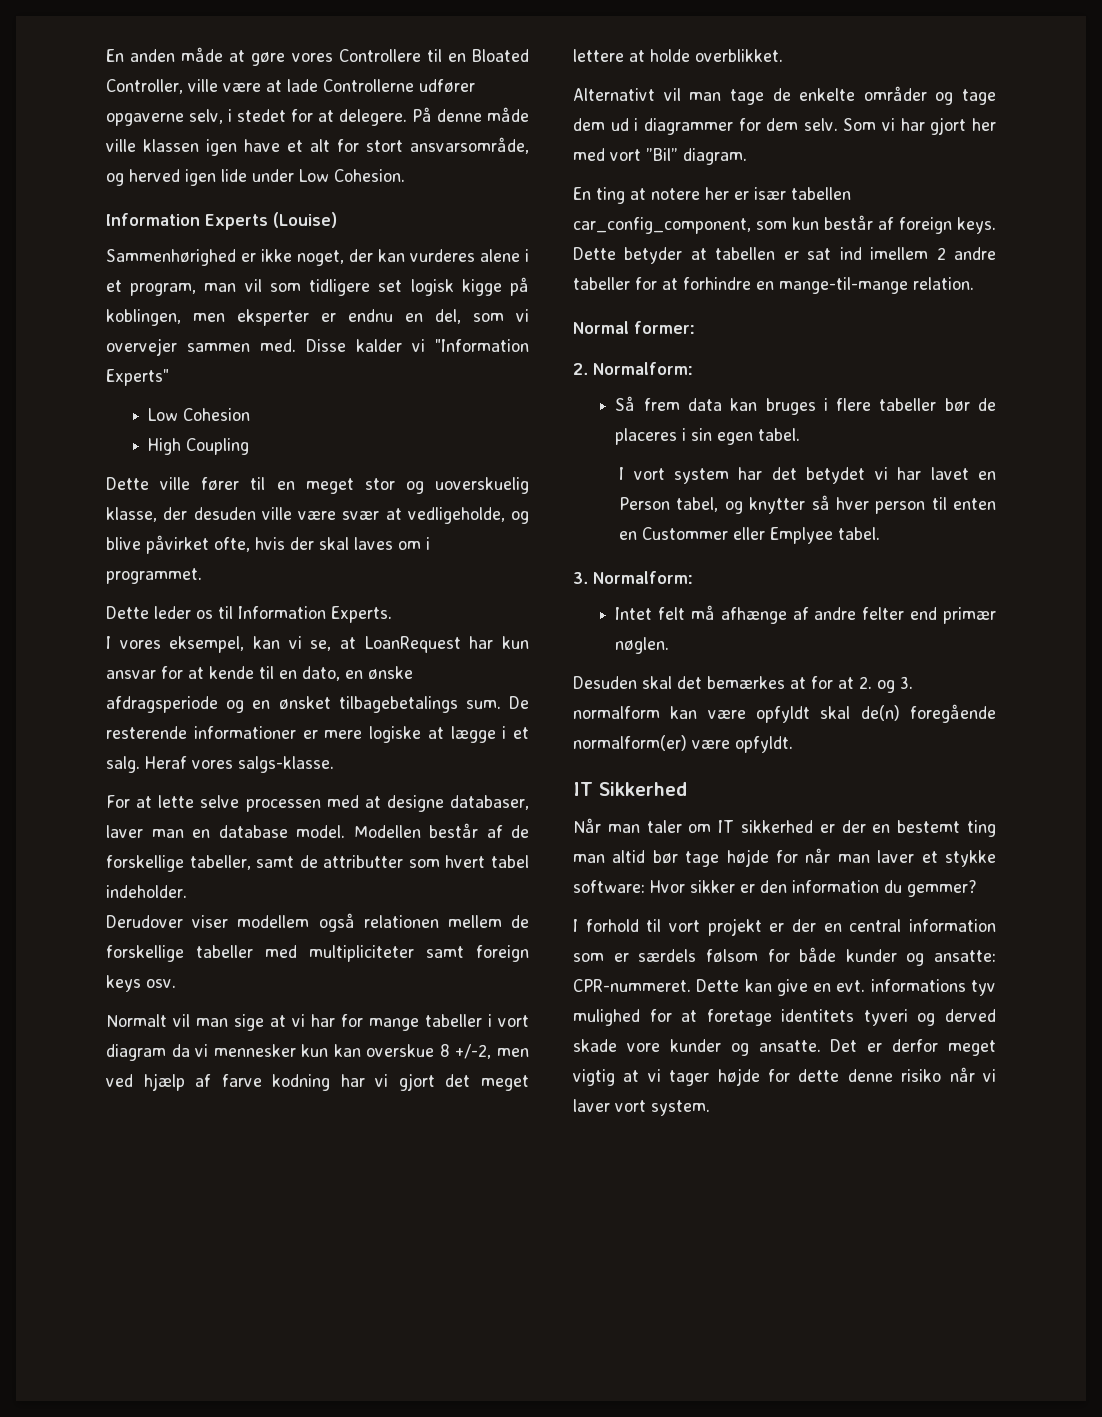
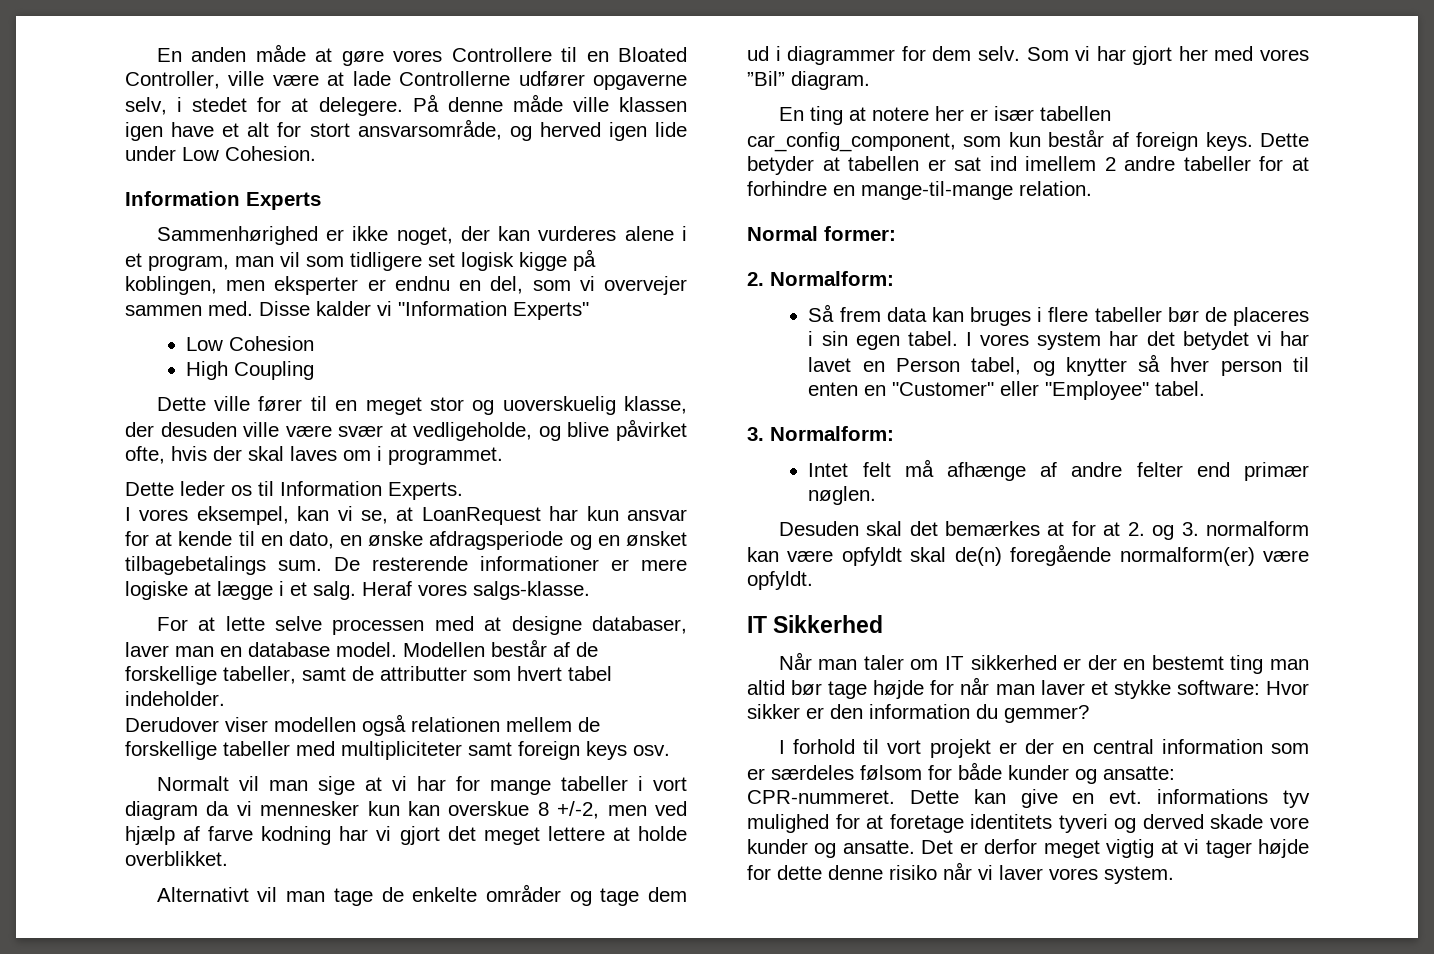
- Information Experts (Louise)
+ Information Experts
- Derudover viser modellem også relationen mellem de forskellige tabeller med multipliciteter samt foreign keys osv.
+ Derudover viser modellen også relationen mellem de forskellige tabeller med multipliciteter samt foreign keys osv.
- Som vi har gjort her med vort ”Bil” diagram.
+ Som vi har gjort her med vores ”Bil” diagram.
- Så frem data kan bruges i flere tabeller bør de placeres i sin egen tabel.
- I vort system har det betydet vi har lavet en Person tabel, og knytter så hver person til enten en Custommer eller Emplyee tabel.
+ Så frem data kan bruges i flere tabeller bør de placeres i sin egen tabel. I vores system har det betydet vi har lavet en Person tabel, og knytter så hver person til enten en "Customer" eller "Employee" tabel.
- I forhold til vort projekt er der en central information som er særdels følsom for både kunder og ansatte: CPR-nummeret.
+ I forhold til vort projekt er der en central information som er særdeles følsom for både kunder og ansatte: CPR-nummeret.
- Det er derfor meget vigtig at vi tager højde for dette denne risiko når vi laver vort system.
+ Det er derfor meget vigtig at vi tager højde for dette denne risiko når vi laver vores system.

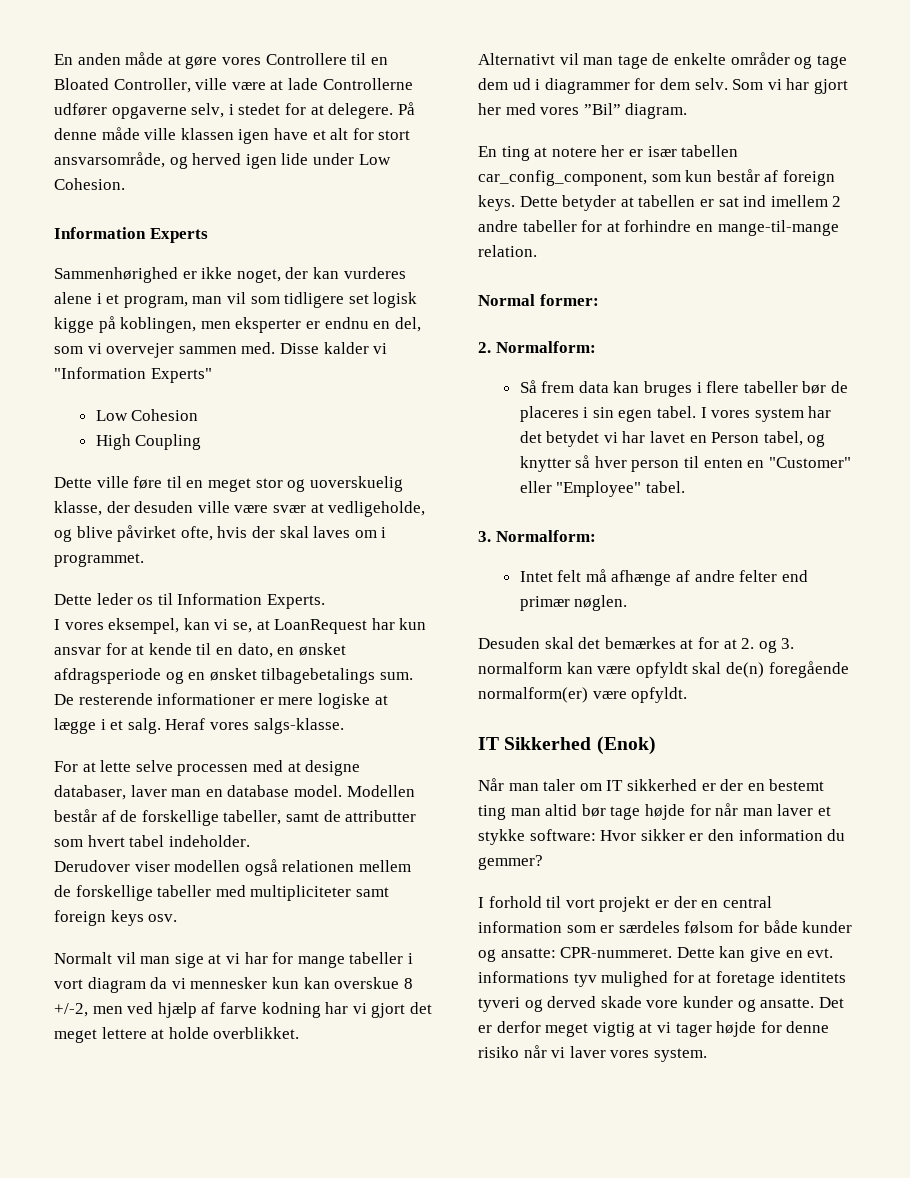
- Dette ville fører til en meget stor og uoverskuelig klasse, der desuden ville være svær at vedligeholde, og blive påvirket ofte, hvis der skal laves om i programmet.
+ Dette ville føre til en meget stor og uoverskuelig klasse, der desuden ville være svær at vedligeholde, og blive påvirket ofte, hvis der skal laves om i programmet.
- I vores eksempel, kan vi se, at LoanRequest har kun ansvar for at kende til en dato, en ønske afdragsperiode og en ønsket tilbagebetalings sum.
+ I vores eksempel, kan vi se, at LoanRequest har kun ansvar for at kende til en dato, en ønsket afdragsperiode og en ønsket tilbagebetalings sum.
- IT Sikkerhed
+ IT Sikkerhed (Enok)
- Det er derfor meget vigtig at vi tager højde for dette denne risiko når vi laver vores system.
+ Det er derfor meget vigtig at vi tager højde for denne risiko når vi laver vores system.

